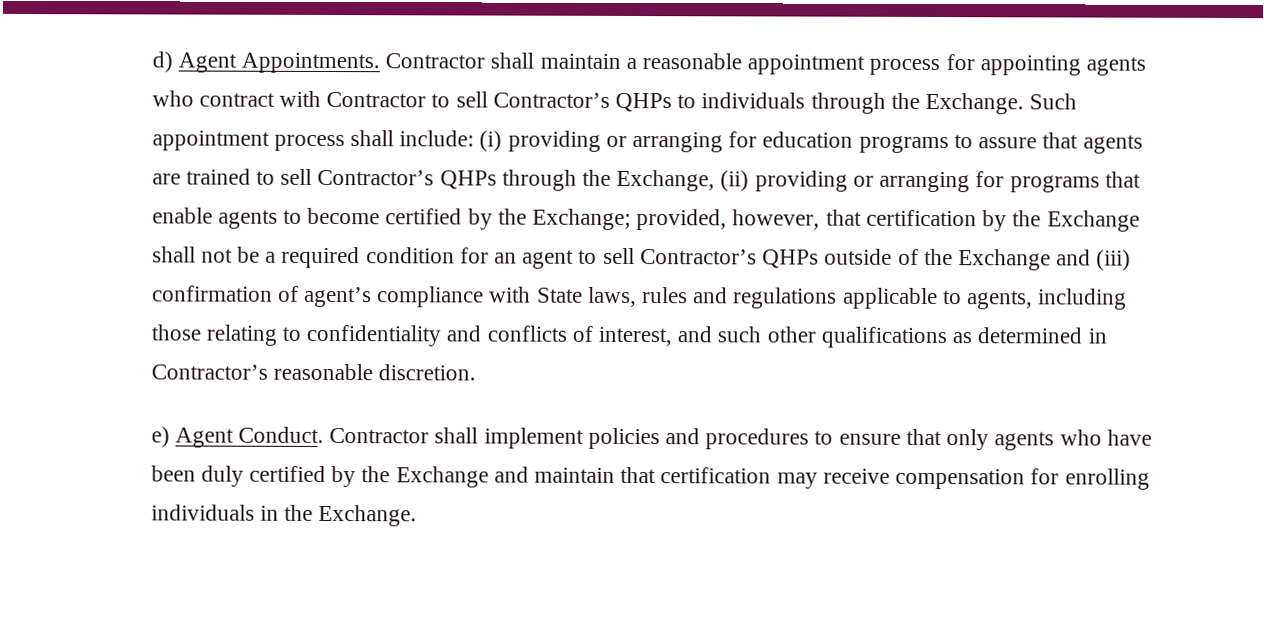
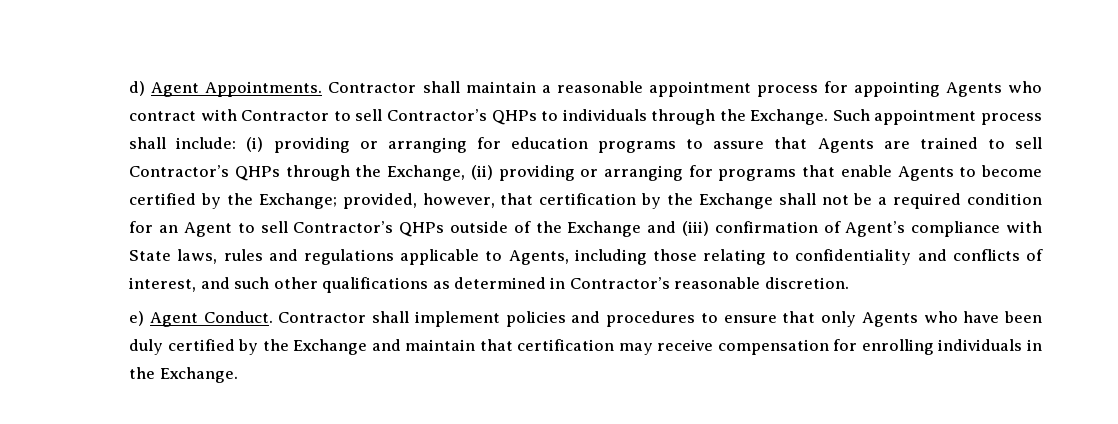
- Contractor shall maintain a reasonable appointment process for appointing agents who contract with Contractor to sell Contractor’s QHPs to individuals through the Exchange.
+ Contractor shall maintain a reasonable appointment process for appointing Agents who contract with Contractor to sell Contractor’s QHPs to individuals through the Exchange.
- (i) providing or arranging for education programs to assure that agents are trained to sell Contractor’s QHPs through the Exchange, (ii) providing or arranging for programs that enable agents to become certified by the Exchange;
+ (i) providing or arranging for education programs to assure that Agents are trained to sell Contractor’s QHPs through the Exchange, (ii) providing or arranging for programs that enable Agents to become certified by the Exchange;
- provided, however, that certification by the Exchange shall not be a required condition for an agent to sell Contractor’s QHPs outside of the Exchange and (iii) confirmation of agent’s compliance with State laws, rules and regulations applicable to agents, including those relating to confidentiality and conflicts of interest, and such other qualifications as determined in Contractor’s reasonable discretion.
+ provided, however, that certification by the Exchange shall not be a required condition for an Agent to sell Contractor’s QHPs outside of the Exchange and (iii) confirmation of Agent’s compliance with State laws, rules and regulations applicable to Agents, including those relating to confidentiality and conflicts of interest, and such other qualifications as determined in Contractor’s reasonable discretion.
- Contractor shall implement policies and procedures to ensure that only agents who have been duly certified by the Exchange and maintain that certification may receive compensation for enrolling individuals in the Exchange.
+ Contractor shall implement policies and procedures to ensure that only Agents who have been duly certified by the Exchange and maintain that certification may receive compensation for enrolling individuals in the Exchange.

